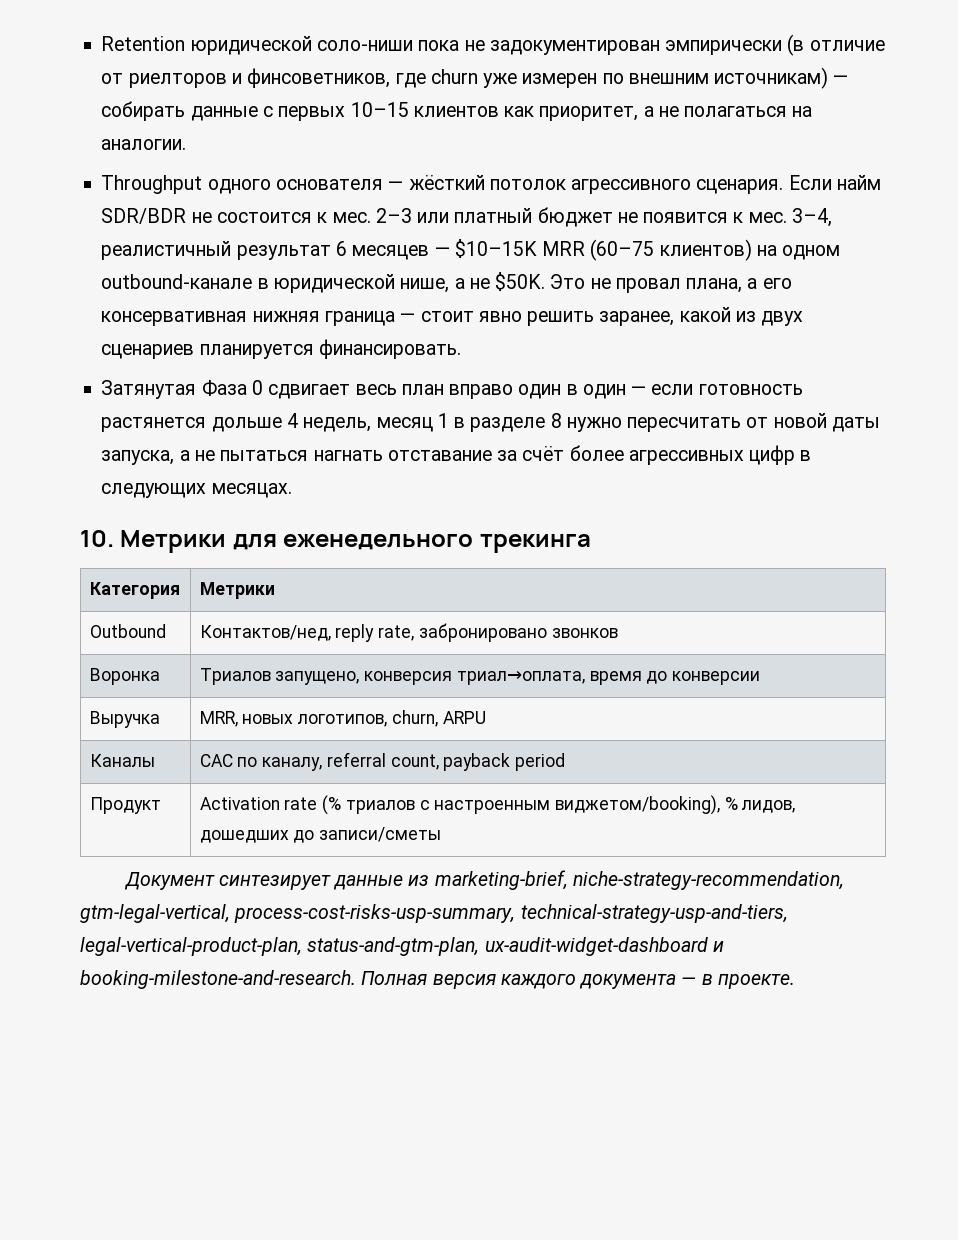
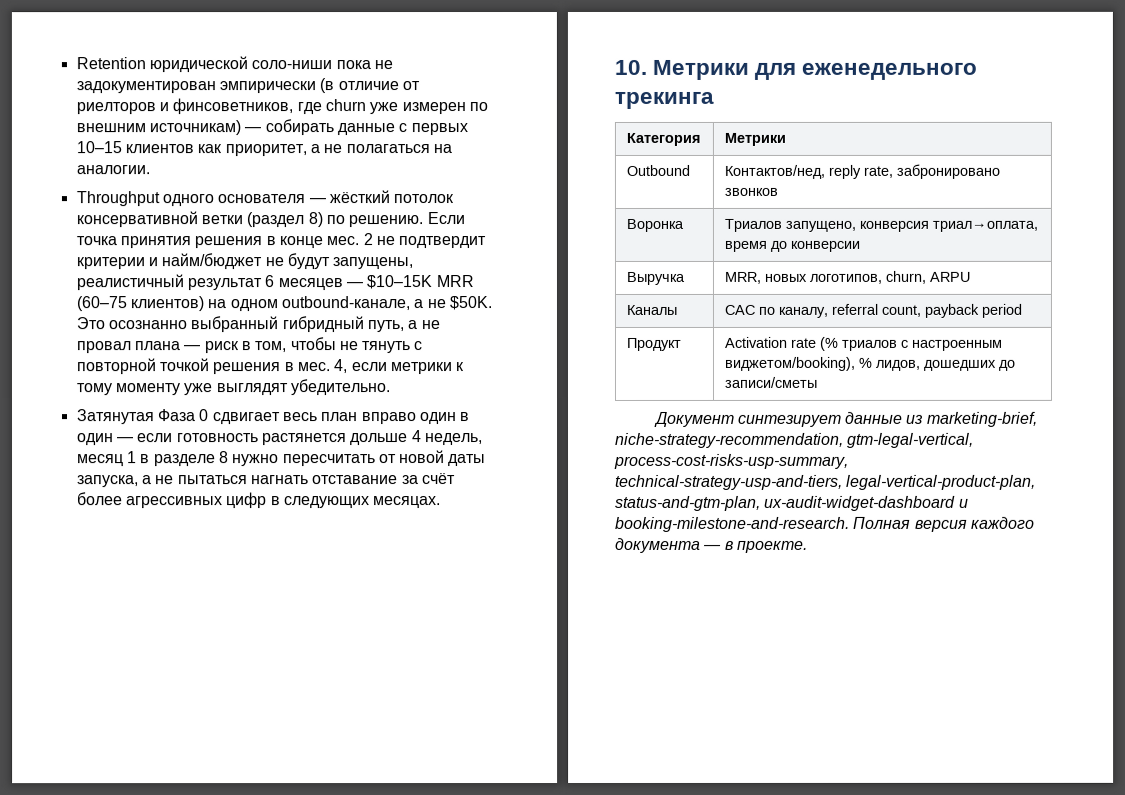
- Throughput одного основателя — жёсткий потолок агрессивного сценария. Если найм SDR/BDR не состоится к мес. 2–3 или платный бюджет не появится к мес. 3–4, реалистичный результат 6 месяцев — $10–15K MRR (60–75 клиентов) на одном outbound-канале в юридической нише, а не $50K. Это не провал плана, а его консервативная нижняя граница — стоит явно решить заранее, какой из двух сценариев планируется финансировать.
+ Throughput одного основателя — жёсткий потолок консервативной ветки (раздел 8) по решению. Если точка принятия решения в конце мес. 2 не подтвердит критерии и найм/бюджет не будут запущены, реалистичный результат 6 месяцев — $10–15K MRR (60–75 клиентов) на одном outbound-канале, а не $50K. Это осознанно выбранный гибридный путь, а не провал плана — риск в том, чтобы не тянуть с повторной точкой решения в мес. 4, если метрики к тому моменту уже выглядят убедительно.

